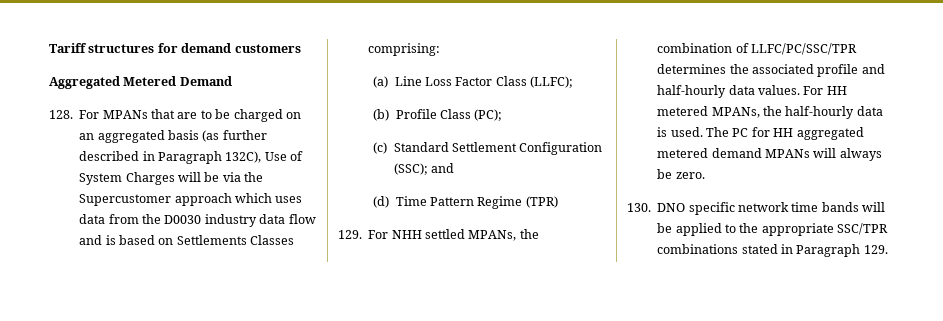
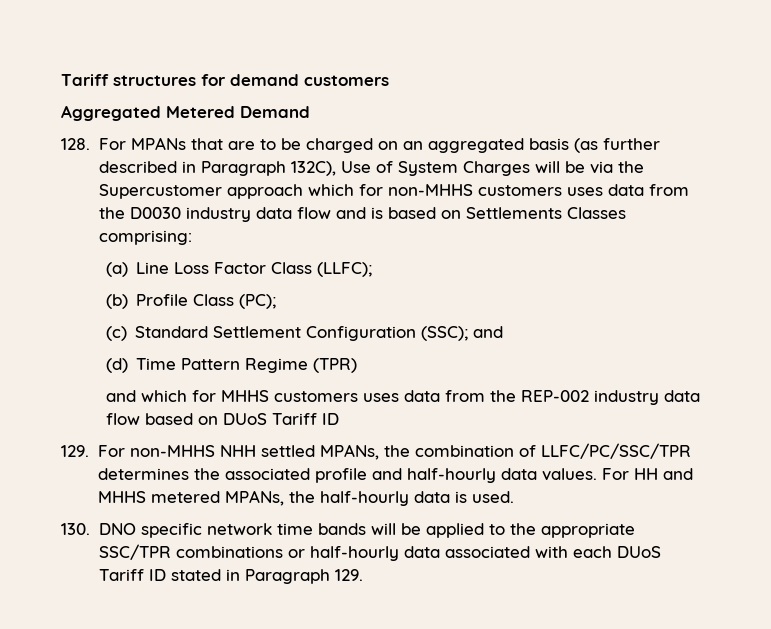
- 128. For MPANs that are to be charged on an aggregated basis (as further described in Paragraph 132C), Use of System Charges will be via the Supercustomer approach which uses data from the D0030 industry data flow and is based on Settlements Classes comprising:
+ 128. For MPANs that are to be charged on an aggregated basis (as further described in Paragraph 132C), Use of System Charges will be via the Supercustomer approach which for non-MHHS customers uses data from the D0030 industry data flow and is based on Settlements Classes comprising:
+ and which for MHHS customers uses data from the REP-002 industry data flow based on DUoS Tariff ID
- 129. For NHH settled MPANs, the combination of LLFC/PC/SSC/TPR determines the associated profile and half-hourly data values.
+ 129. For non-MHHS NHH settled MPANs, the combination of LLFC/PC/SSC/TPR determines the associated profile and half-hourly data values.
- For HH metered MPANs, the half-hourly data is used. The PC for HH aggregated metered demand MPANs will always be zero.
+ For HH and MHHS metered MPANs, the half-hourly data is used.
- 130. DNO specific network time bands will be applied to the appropriate SSC/TPR combinations stated in Paragraph 129.
+ 130. DNO specific network time bands will be applied to the appropriate SSC/TPR combinations or half-hourly data associated with each DUoS Tariff ID stated in Paragraph 129.

